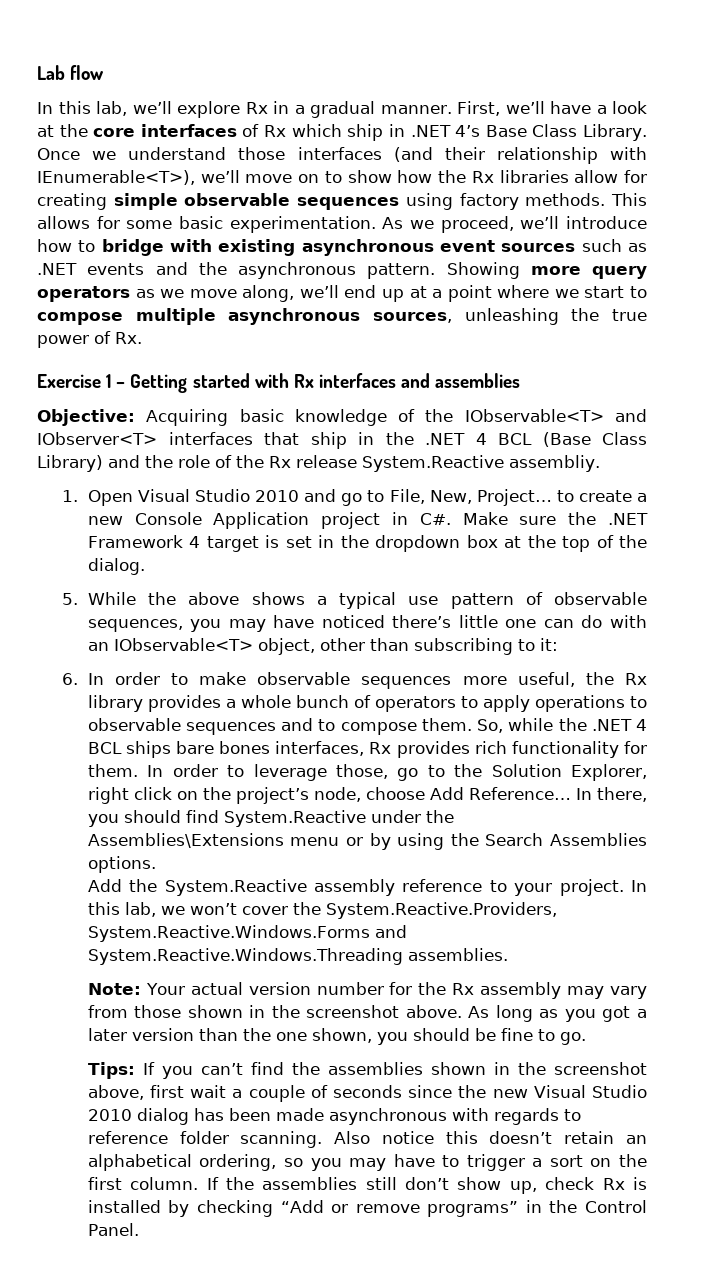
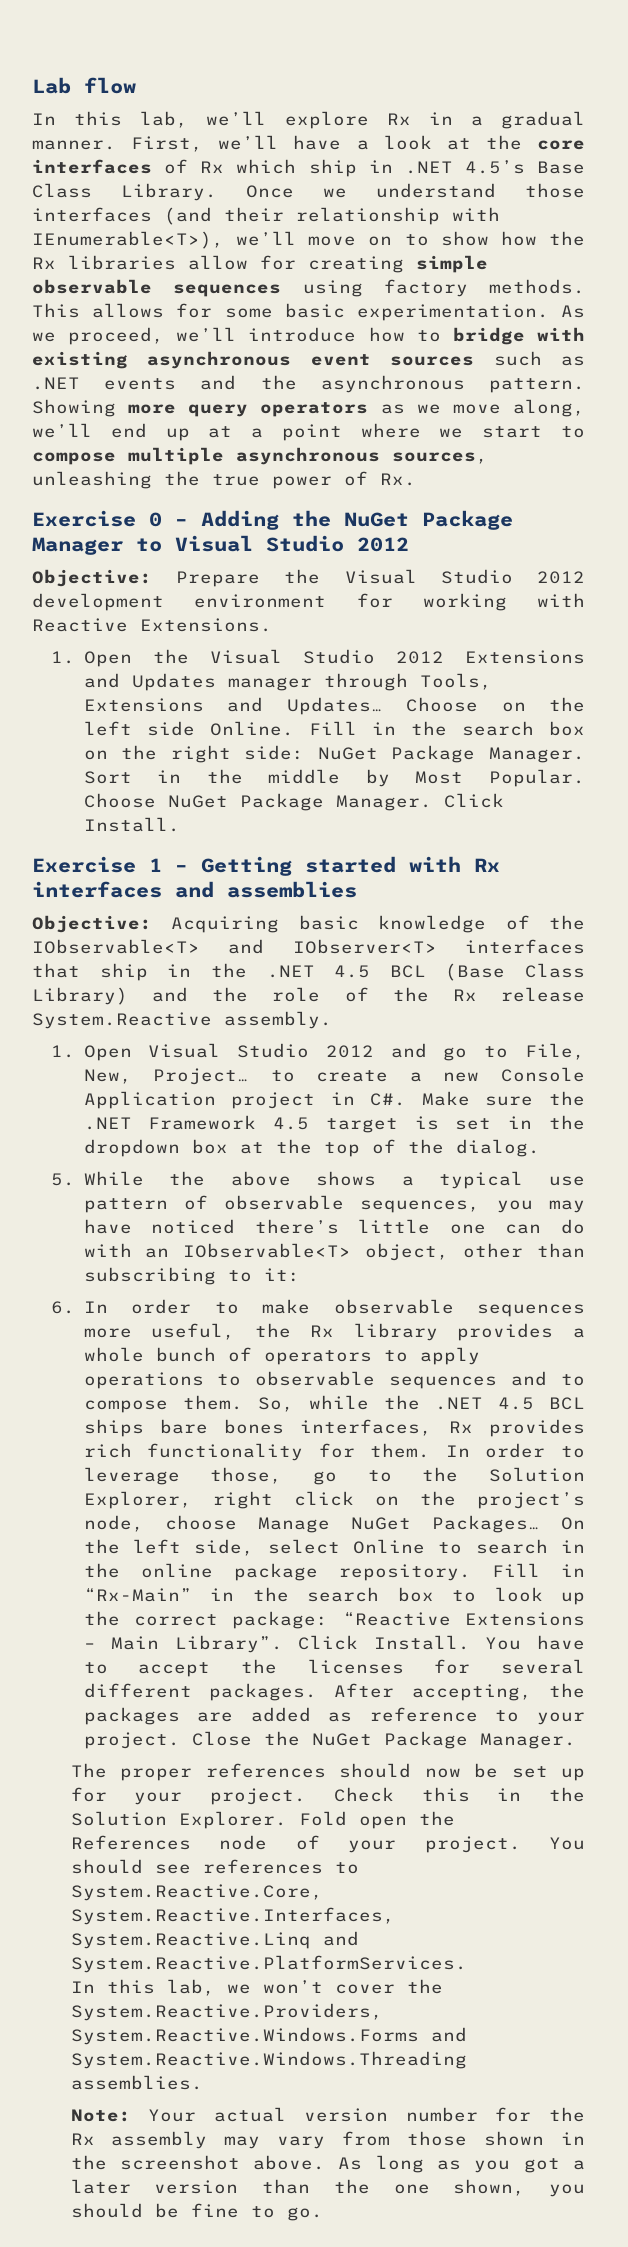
- First, we’ll have a look at the core interfaces of Rx which ship in .NET 4’s Base Class Library.
+ First, we’ll have a look at the core interfaces of Rx which ship in .NET 4.5’s Base Class Library.
+ Exercise 0 – Adding the NuGet Package Manager to Visual Studio 2012
+ Objective: Prepare the Visual Studio 2012 development environment for working with Reactive Extensions.
+ 1. Open the Visual Studio 2012 Extensions and Updates manager through Tools, Extensions and Updates… Choose on the left side Online. Fill in the search box on the right side: NuGet Package Manager. Sort in the middle by Most Popular. Choose NuGet Package Manager. Click Install.
- Objective: Acquiring basic knowledge of the IObservable<T> and IObserver<T> interfaces that ship in the .NET 4 BCL (Base Class Library) and the role of the Rx release System.Reactive assembliy.
+ Objective: Acquiring basic knowledge of the IObservable<T> and IObserver<T> interfaces that ship in the .NET 4.5 BCL (Base Class Library) and the role of the Rx release System.Reactive assembly.
- 1. Open Visual Studio 2010 and go to File, New, Project… to create a new Console Application project in C#. Make sure the .NET Framework 4 target is set in the dropdown box at the top of the dialog.
+ 1. Open Visual Studio 2012 and go to File, New, Project… to create a new Console Application project in C#. Make sure the .NET Framework 4.5 target is set in the dropdown box at the top of the dialog.
- So, while the .NET 4 BCL ships bare bones interfaces, Rx provides rich functionality for them.
+ So, while the .NET 4.5 BCL ships bare bones interfaces, Rx provides rich functionality for them.
- In order to leverage those, go to the Solution Explorer, right click on the project’s node, choose Add Reference… In there, you should find System.Reactive under the Assemblies\Extensions menu or by using the Search Assemblies options.
- Add the System.Reactive assembly reference to your project. In this lab, we won’t cover the System.Reactive.Providers, System.Reactive.Windows.Forms and System.Reactive.Windows.Threading assemblies.
+ In order to leverage those, go to the Solution Explorer, right click on the project’s node, choose Manage NuGet Packages… On the left side, select Online to search in the online package repository. Fill in “Rx-Main” in the search box to look up the correct package: “Reactive Extensions – Main Library”. Click Install. You have to accept the licenses for several different packages. After accepting, the packages are added as reference to your project. Close the NuGet Package Manager.
+ The proper references should now be set up for your project. Check this in the Solution Explorer. Fold open the References node of your project. You should see references to System.Reactive.Core, System.Reactive.Interfaces, System.Reactive.Linq and System.Reactive.PlatformServices.
+ In this lab, we won’t cover the System.Reactive.Providers, System.Reactive.Windows.Forms and System.Reactive.Windows.Threading assemblies.
- Tips: If you can’t find the assemblies shown in the screenshot above, first wait a couple of seconds since the new Visual Studio 2010 dialog has been made asynchronous with regards to reference folder scanning. Also notice this doesn’t retain an alphabetical ordering, so you may have to trigger a sort on the first column. If the assemblies still don’t show up, check Rx is installed by checking “Add or remove programs” in the Control Panel.

